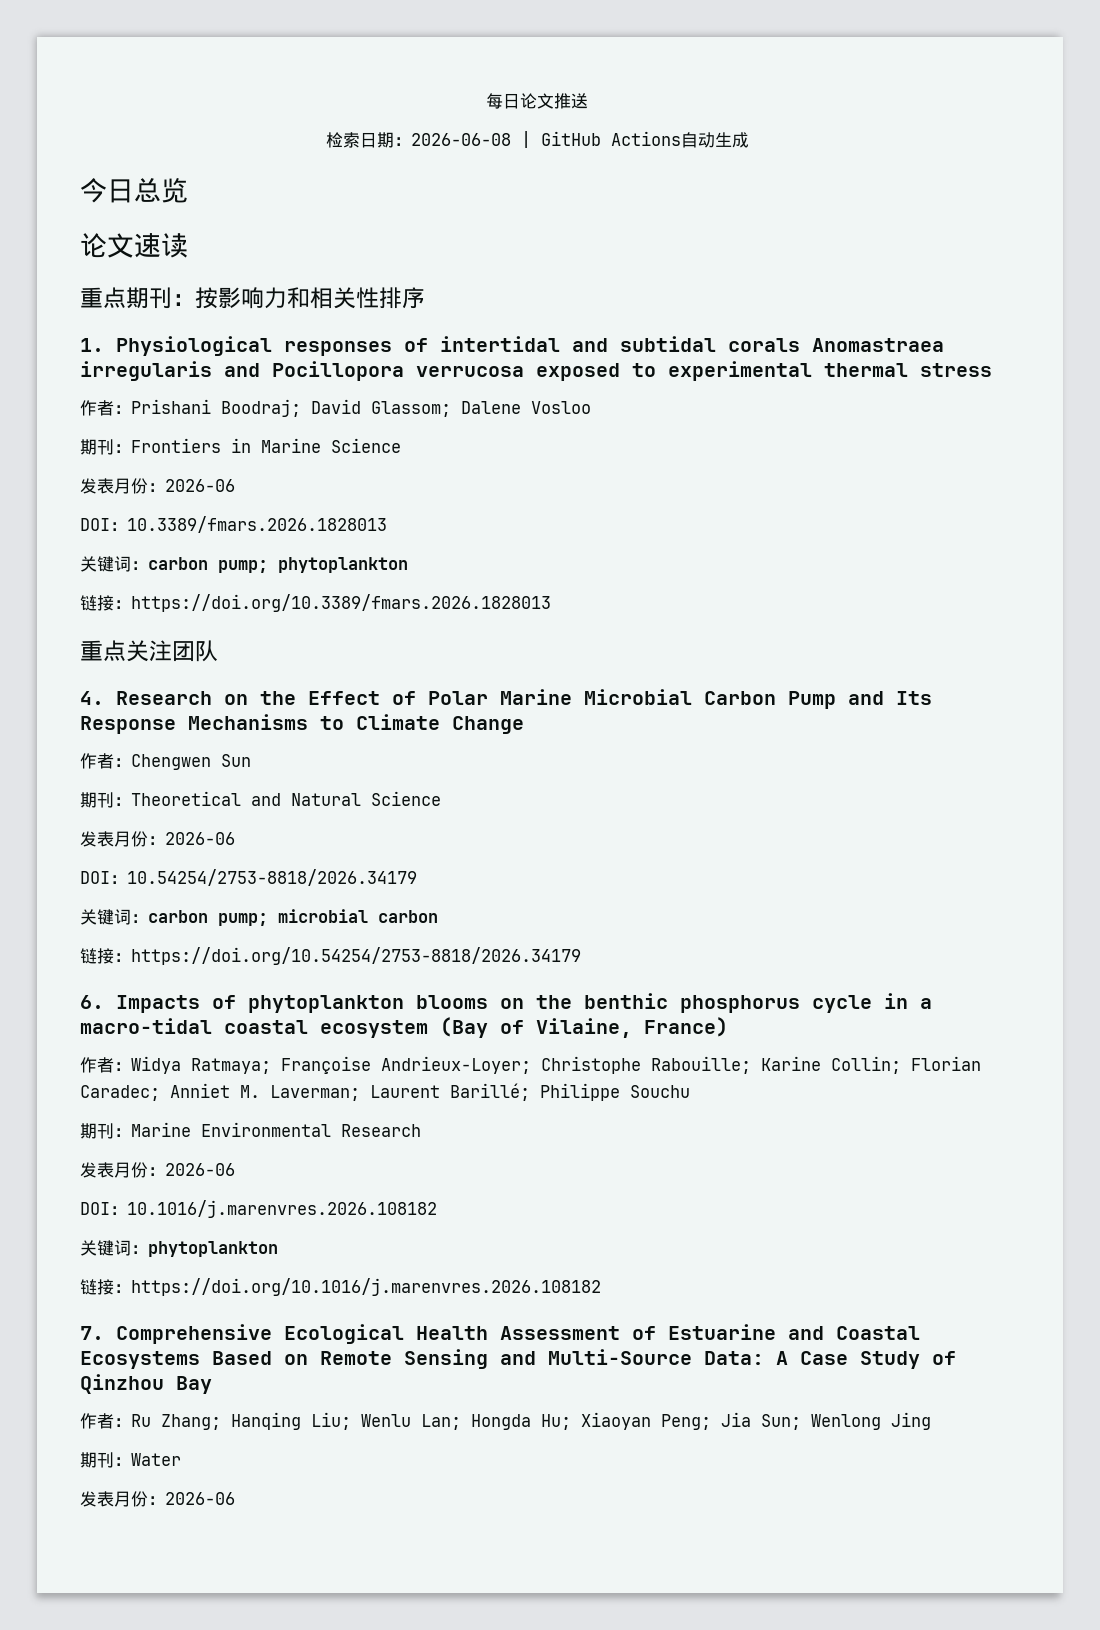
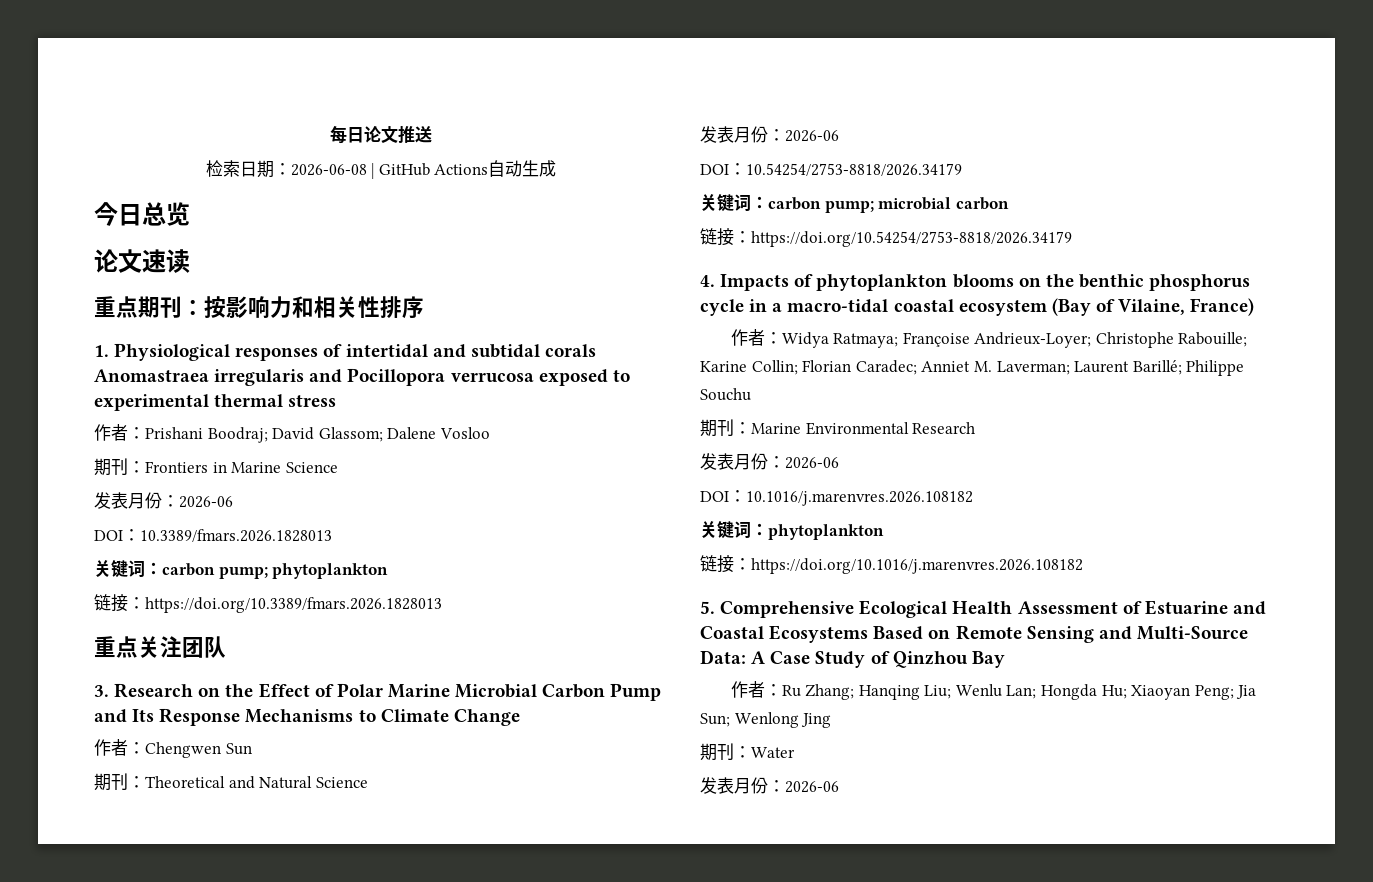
- 4. Research on the Effect of Polar Marine Microbial Carbon Pump and Its Response Mechanisms to Climate Change
+ 3. Research on the Effect of Polar Marine Microbial Carbon Pump and Its Response Mechanisms to Climate Change
- 6. Impacts of phytoplankton blooms on the benthic phosphorus cycle in a macro-tidal coastal ecosystem (Bay of Vilaine, France)
+ 4. Impacts of phytoplankton blooms on the benthic phosphorus cycle in a macro-tidal coastal ecosystem (Bay of Vilaine, France)
- 7. Comprehensive Ecological Health Assessment of Estuarine and Coastal Ecosystems Based on Remote Sensing and Multi-Source Data: A Case Study of Qinzhou Bay
+ 5. Comprehensive Ecological Health Assessment of Estuarine and Coastal Ecosystems Based on Remote Sensing and Multi-Source Data: A Case Study of Qinzhou Bay

